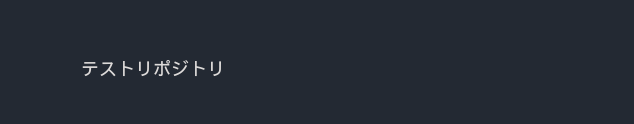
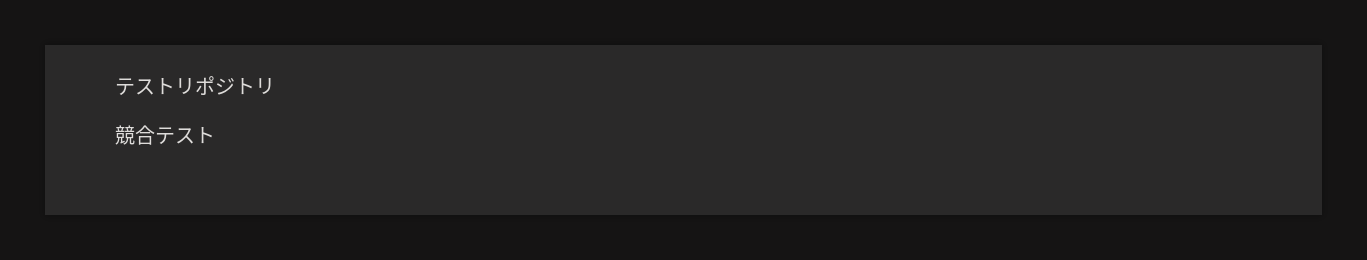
+ 競合テスト

